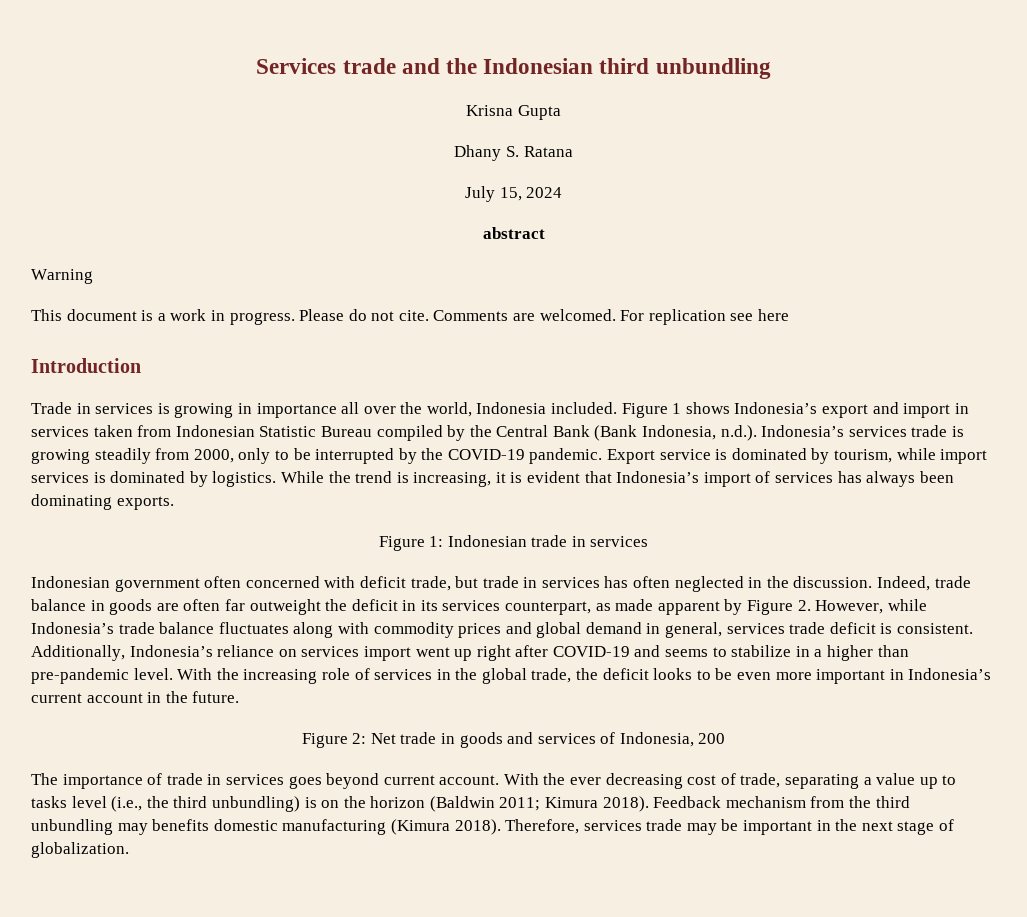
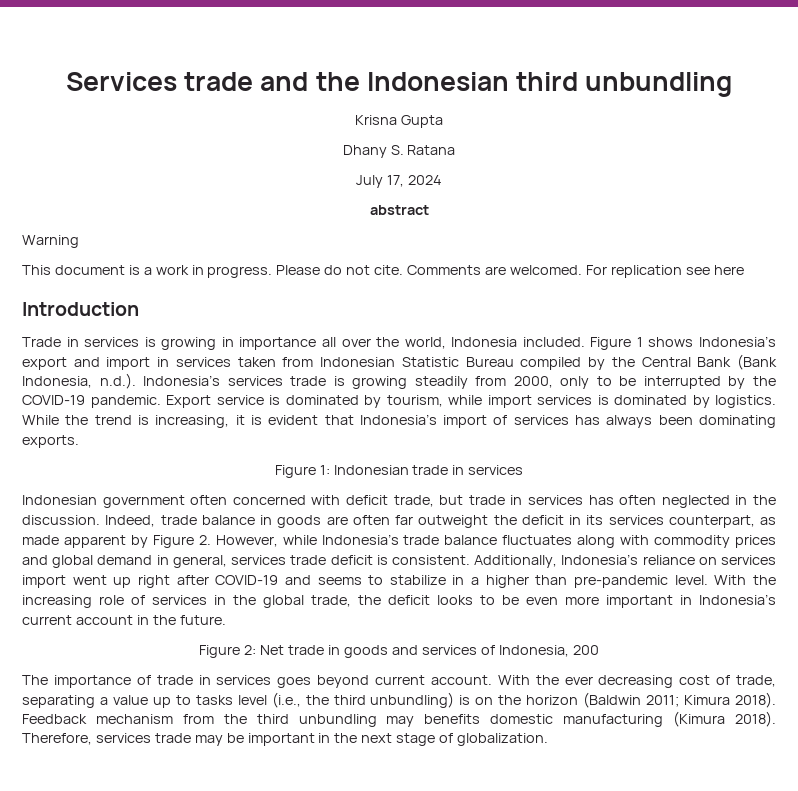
- July 15, 2024
+ July 17, 2024

